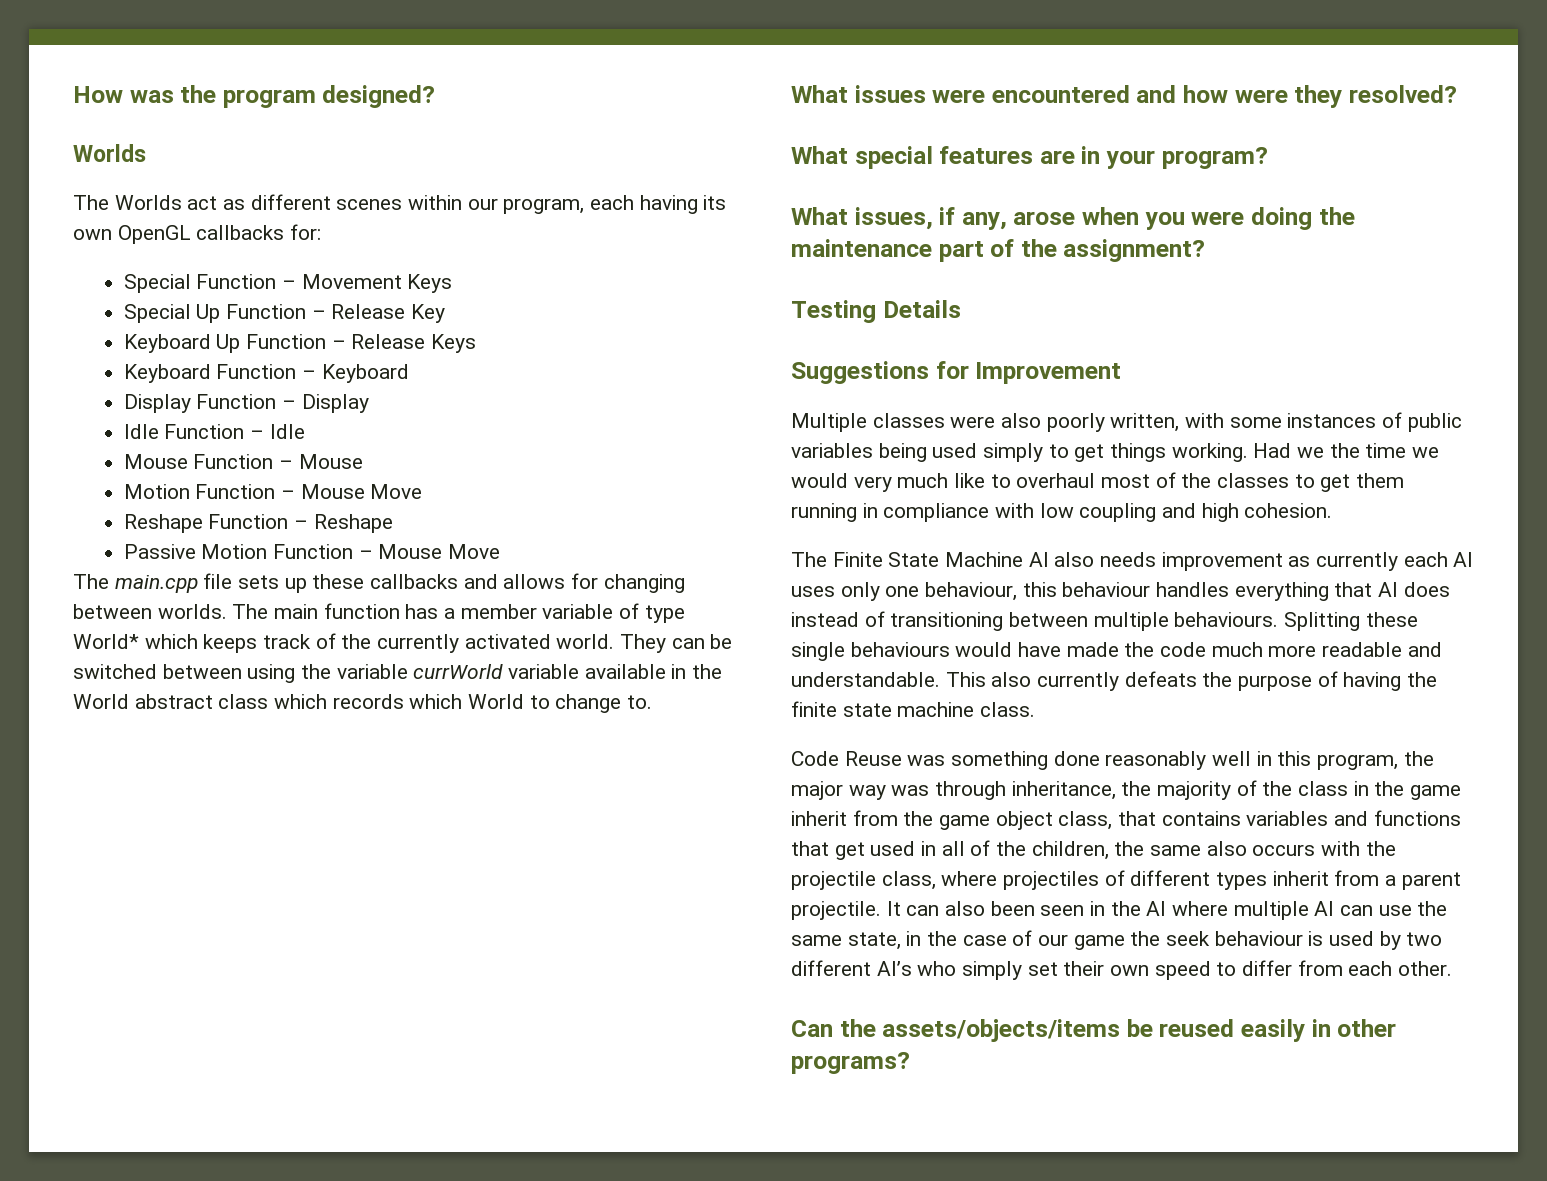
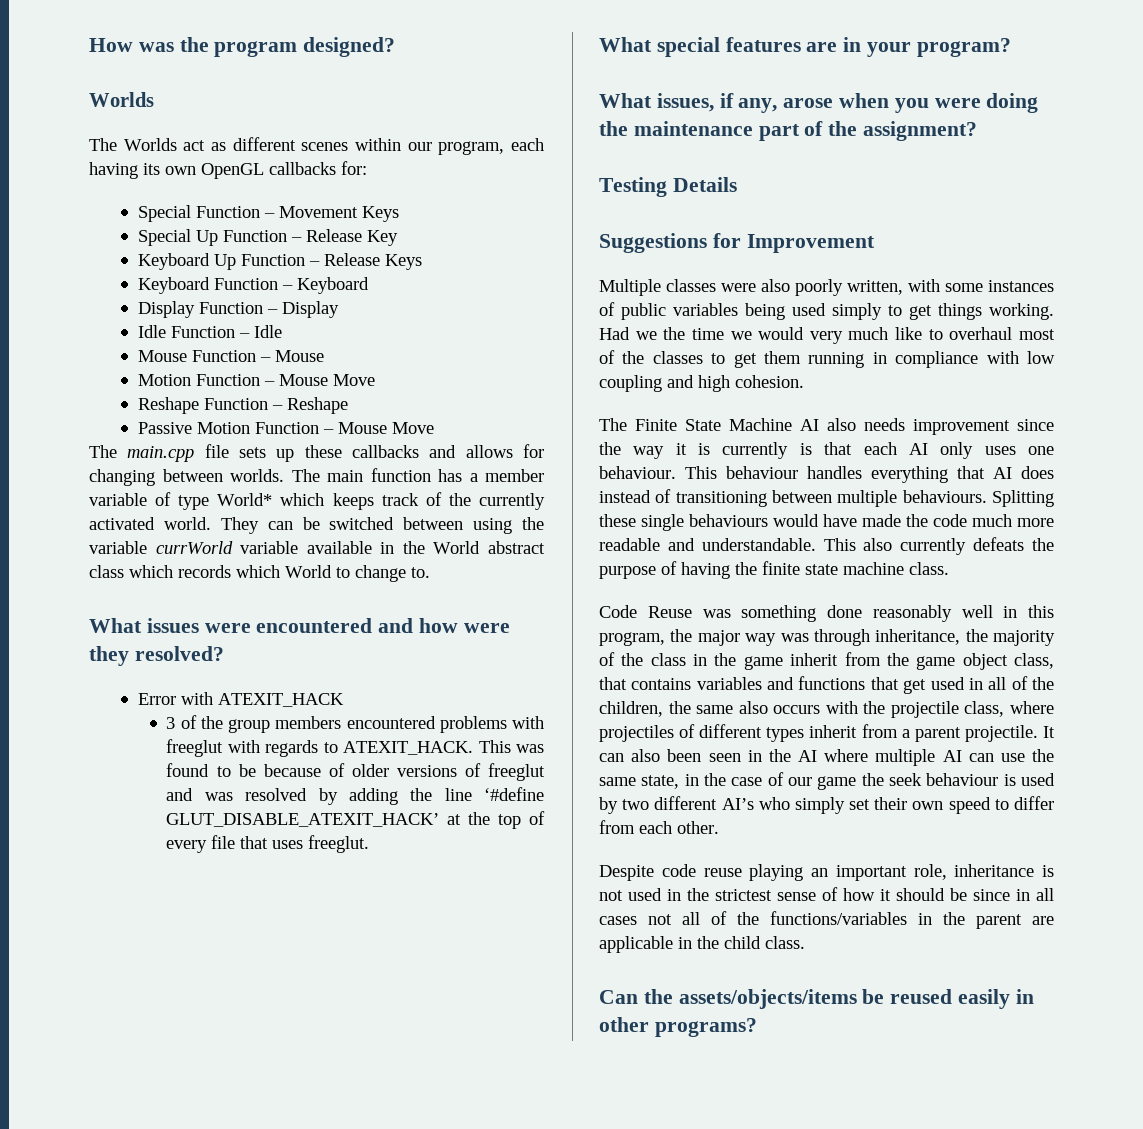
+ Error with ATEXIT_HACK
+ 3 of the group members encountered problems with freeglut with regards to ATEXIT_HACK. This was found to be because of older versions of freeglut and was resolved by adding the line ‘#define GLUT_DISABLE_ATEXIT_HACK’ at the top of every file that uses freeglut.
- The Finite State Machine AI also needs improvement as currently each AI uses only one behaviour, this behaviour handles everything that AI does instead of transitioning between multiple behaviours.
+ The Finite State Machine AI also needs improvement since the way it is currently is that each AI only uses one behaviour. This behaviour handles everything that AI does instead of transitioning between multiple behaviours.
+ Despite code reuse playing an important role, inheritance is not used in the strictest sense of how it should be since in all cases not all of the functions/variables in the parent are applicable in the child class.

